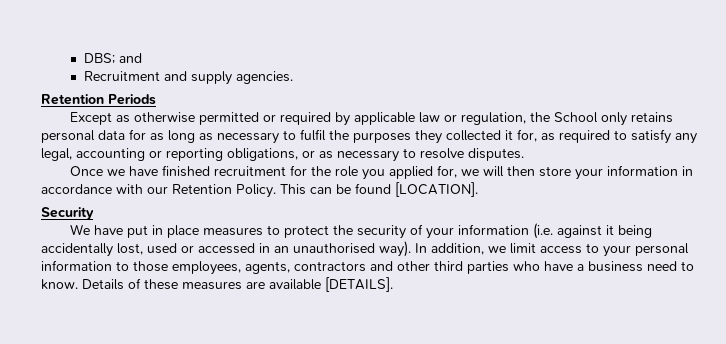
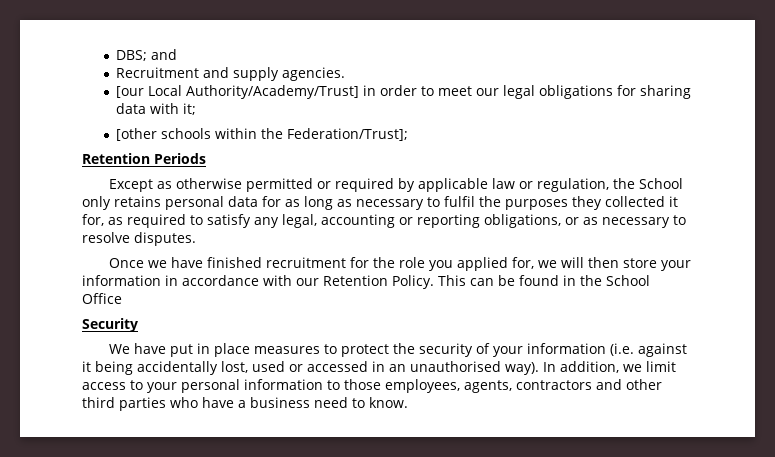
+ [our Local Authority/Academy/Trust] in order to meet our legal obligations for sharing data with it;
+ [other schools within the Federation/Trust];
- This can be found [LOCATION].
+ This can be found in the School Office
- Details of these measures are available [DETAILS].

